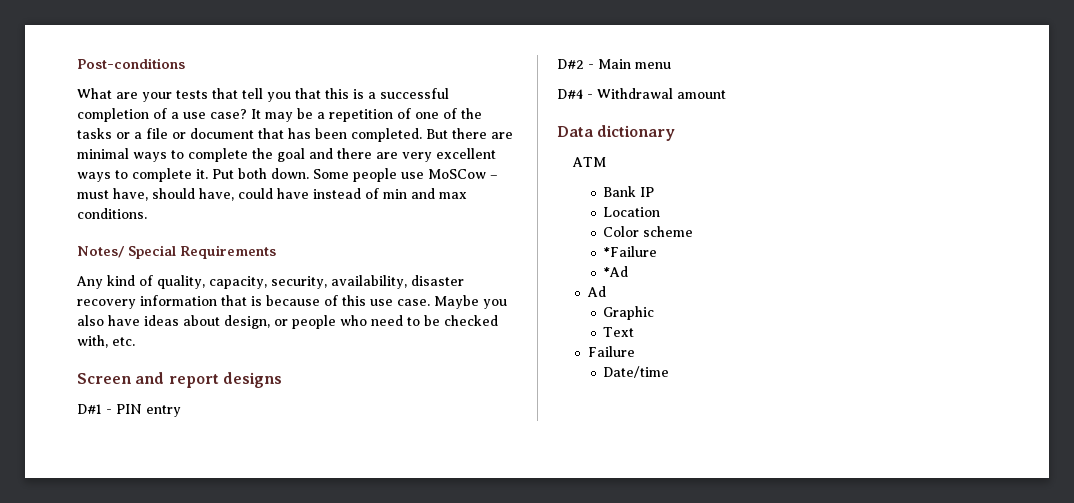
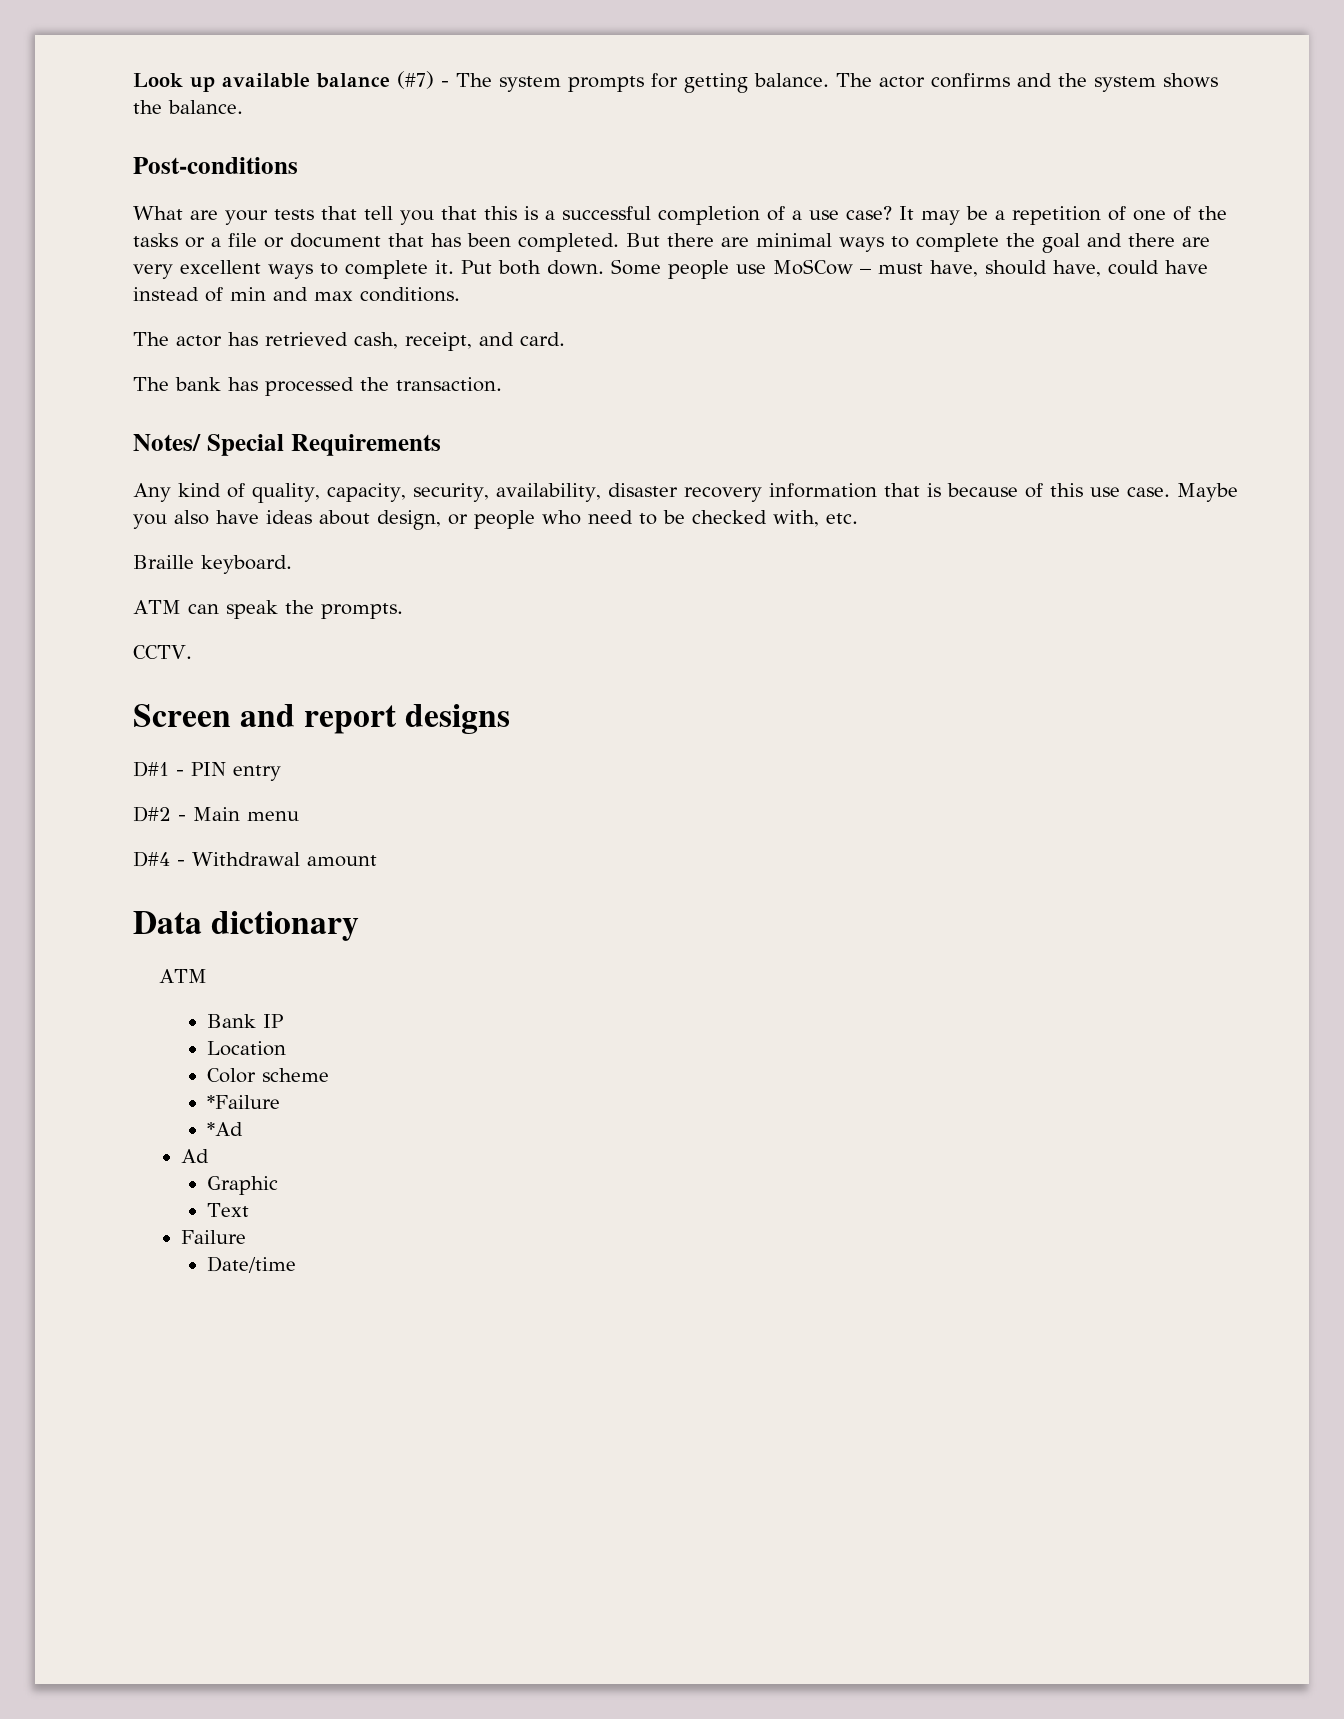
+ Look up available balance (#7) - The system prompts for getting balance. The actor confirms and the system shows the balance.
+ The actor has retrieved cash, receipt, and card.
+ The bank has processed the transaction.
+ Braille keyboard.
+ ATM can speak the prompts.
+ CCTV.

